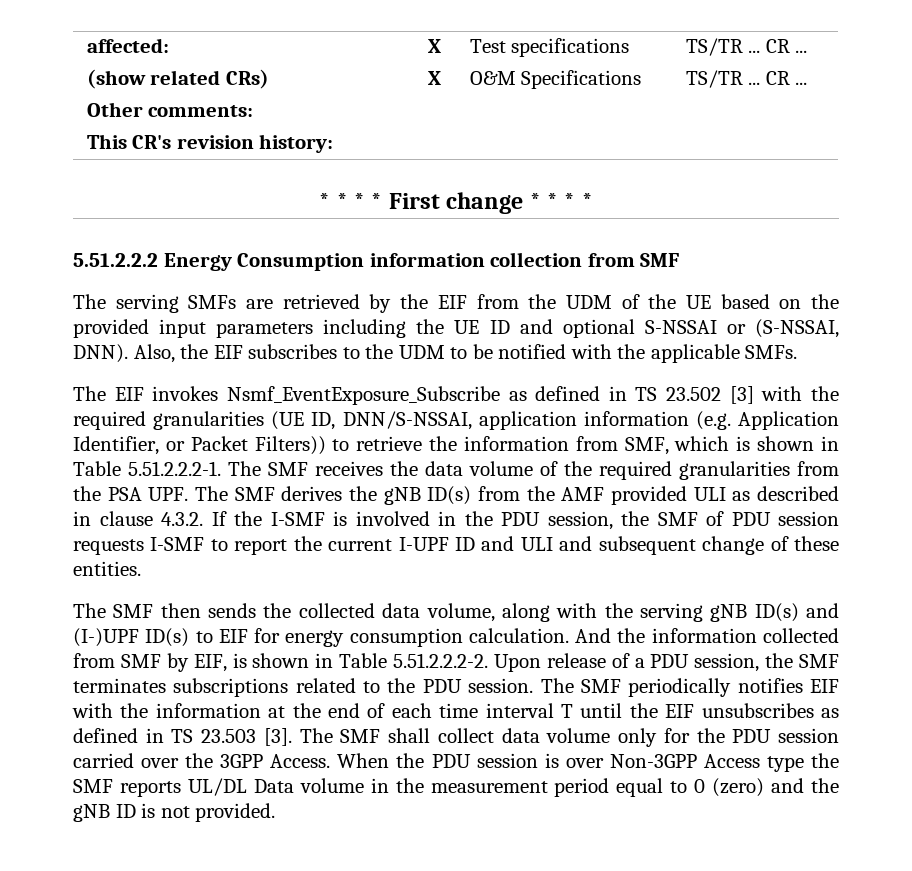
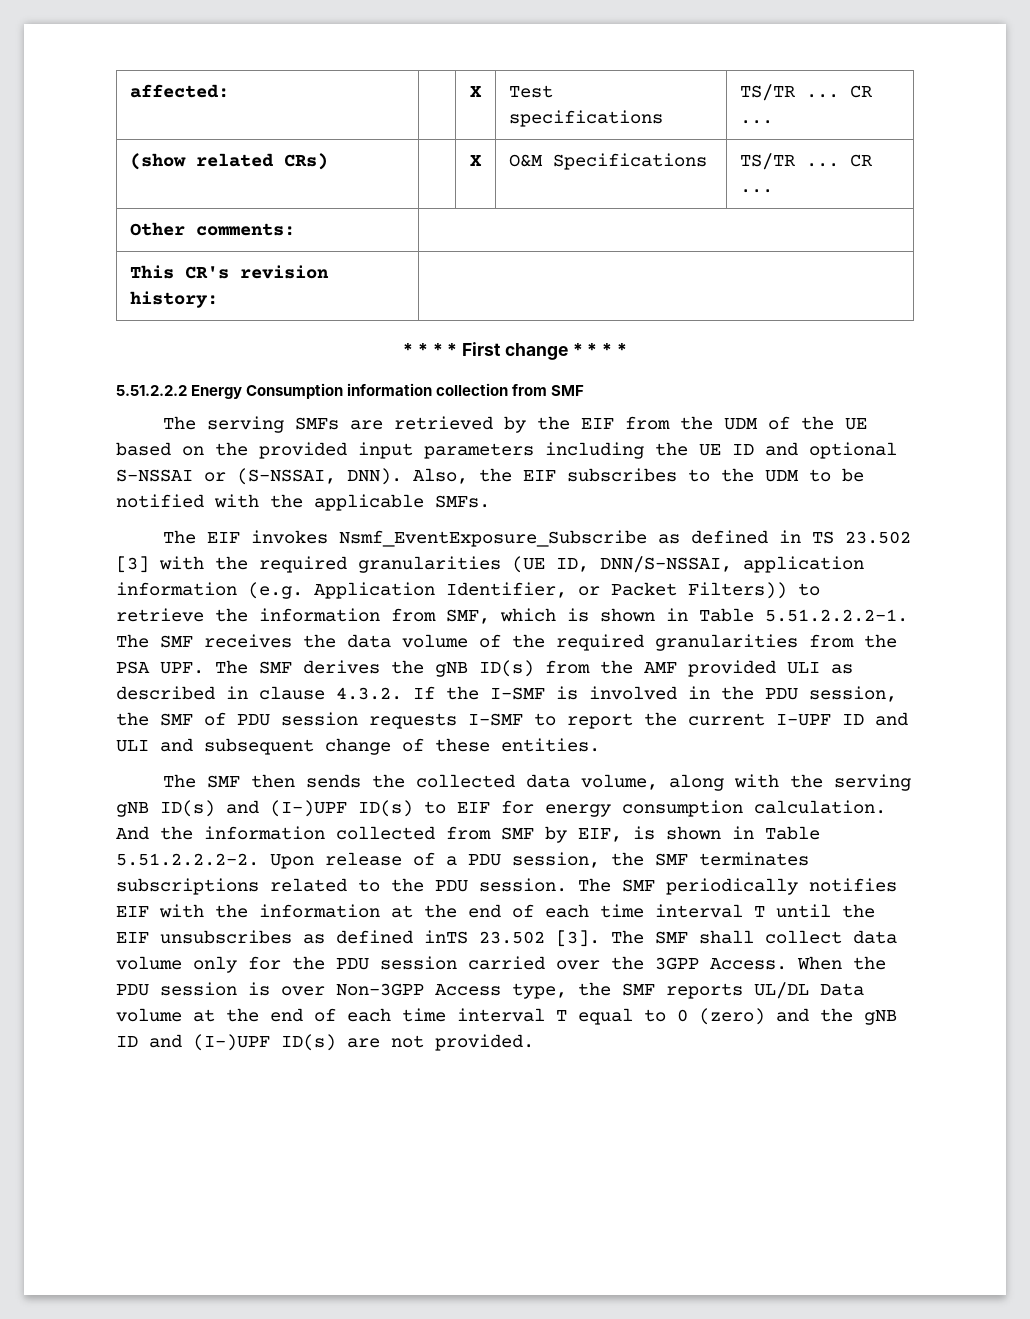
- The SMF periodically notifies EIF with the information at the end of each time interval T until the EIF unsubscribes as defined in TS 23.503 [3].
+ The SMF periodically notifies EIF with the information at the end of each time interval T until the EIF unsubscribes as defined inTS 23.502 [3].
- When the PDU session is over Non-3GPP Access type the SMF reports UL/DL Data volume in the measurement period equal to 0 (zero) and the gNB ID is not provided.
+ When the PDU session is over Non-3GPP Access type, the SMF reports UL/DL Data volume at the end of each time interval T equal to 0 (zero) and the gNB ID and (I-)UPF ID(s) are not provided.

